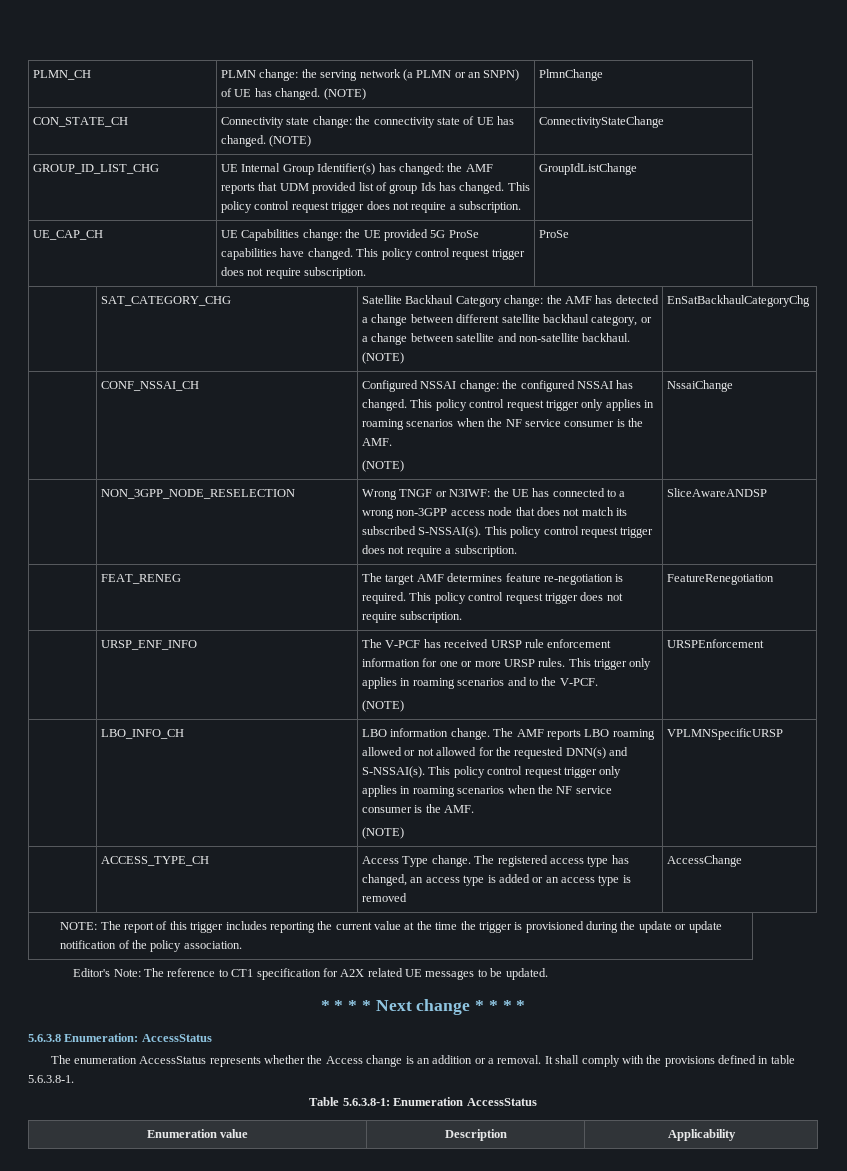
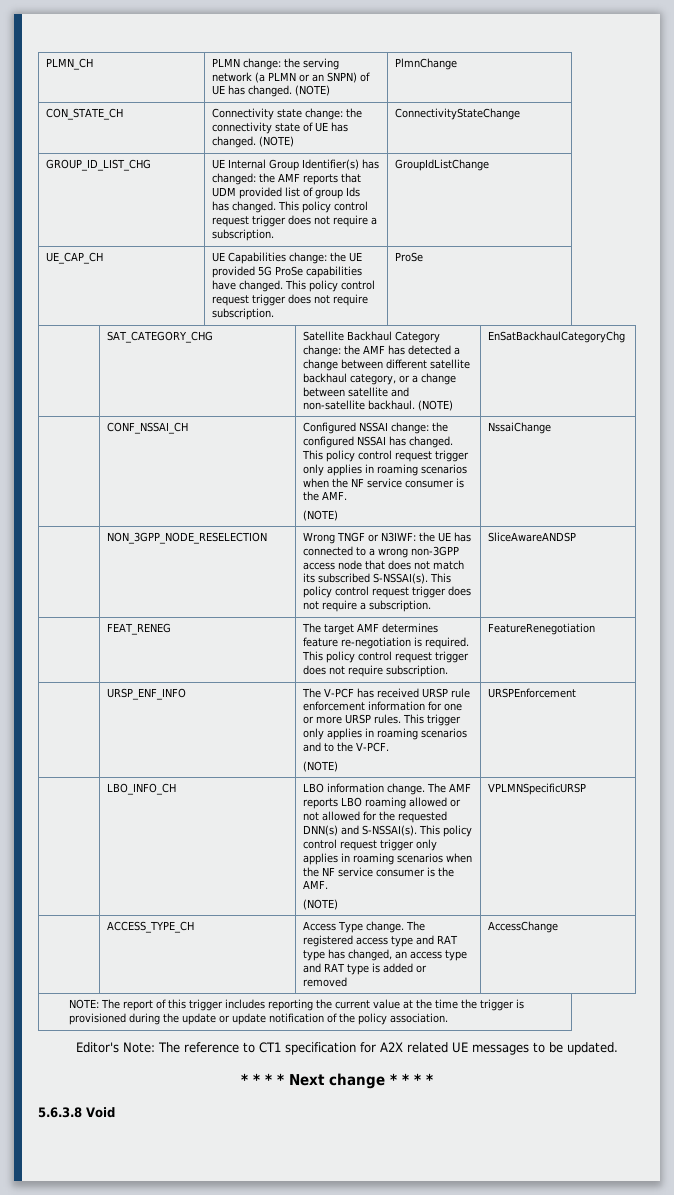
- | ACCESS_TYPE_CH | Access Type change. The registered access type has changed, an access type is added or an access type is removed | AccessChange
+ | ACCESS_TYPE_CH | Access Type change. The registered access type and RAT type has changed, an access type and RAT type is added or removed | AccessChange
- 5.6.3.8 Enumeration: AccessStatus
- The enumeration AccessStatus represents whether the Access change is an addition or a removal. It shall comply with the provisions defined in table 5.6.3.8-1.
- Table 5.6.3.8-1: Enumeration AccessStatus
- Enumeration value | Description | Applicability
+ 5.6.3.8 Void

